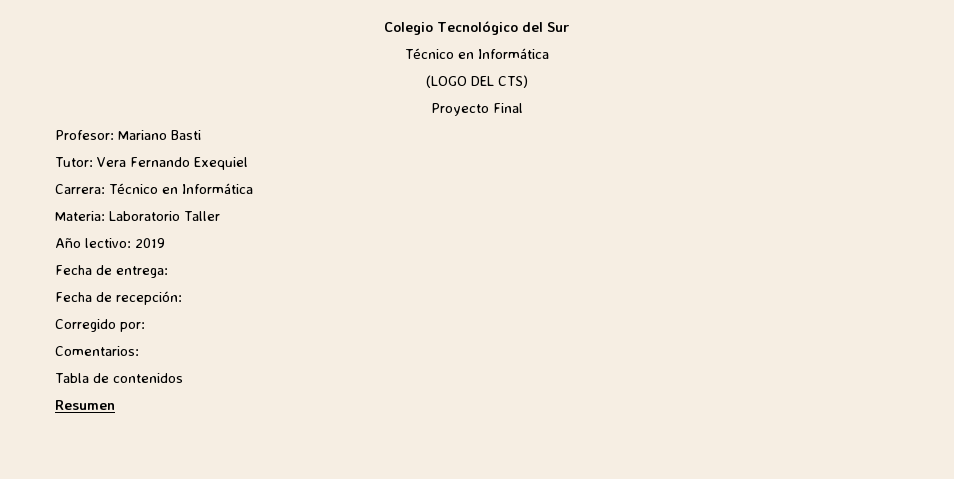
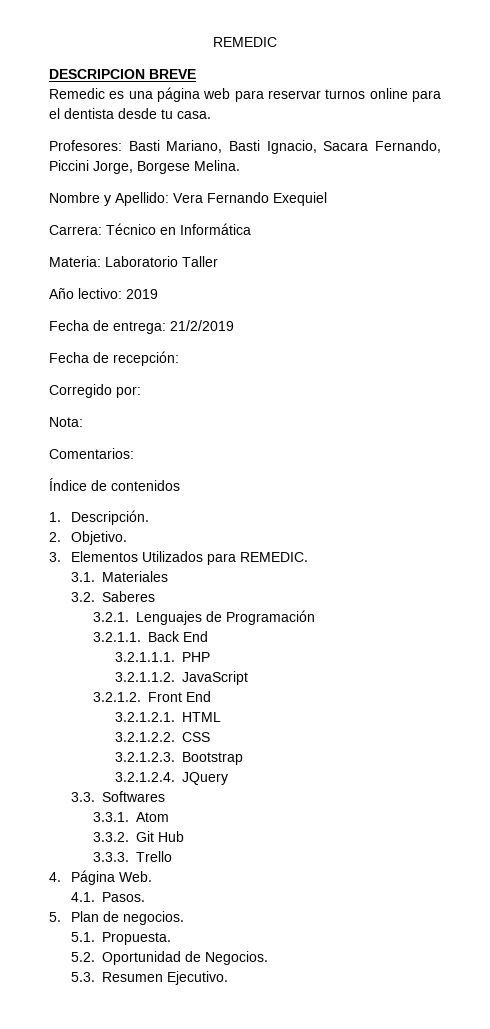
- Colegio Tecnológico del Sur
- Técnico en Informática
- (LOGO DEL CTS)
- Proyecto Final
- Profesor: Mariano Basti
- Tutor: Vera Fernando Exequiel
+ REMEDIC
+ DESCRIPCION BREVE
+ Remedic es una página web para reservar turnos online para el dentista desde tu casa.
+ Profesores: Basti Mariano, Basti Ignacio, Sacara Fernando, Piccini Jorge, Borgese Melina.
+ Nombre y Apellido: Vera Fernando Exequiel
- Fecha de entrega:
+ Fecha de entrega: 21/2/2019
+ Nota:
- Tabla de contenidos
+ Índice de contenidos
- Resumen
+ 1. Descripción.
+ 2. Objetivo.
+ 3. Elementos Utilizados para REMEDIC.
+ 3.1. Materiales
+ 3.2. Saberes
+ 3.2.1. Lenguajes de Programación
+ 3.2.1.1. Back End
+ 3.2.1.1.1. PHP
+ 3.2.1.1.2. JavaScript
+ 3.2.1.2. Front End
+ 3.2.1.2.1. HTML
+ 3.2.1.2.2. CSS
+ 3.2.1.2.3. Bootstrap
+ 3.2.1.2.4. JQuery
+ 3.3. Softwares
+ 3.3.1. Atom
+ 3.3.2. Git Hub
+ 3.3.3. Trello
+ 4. Página Web.
+ 4.1. Pasos.
+ 5. Plan de negocios.
+ 5.1. Propuesta.
+ 5.2. Oportunidad de Negocios.
+ 5.3. Resumen Ejecutivo.

